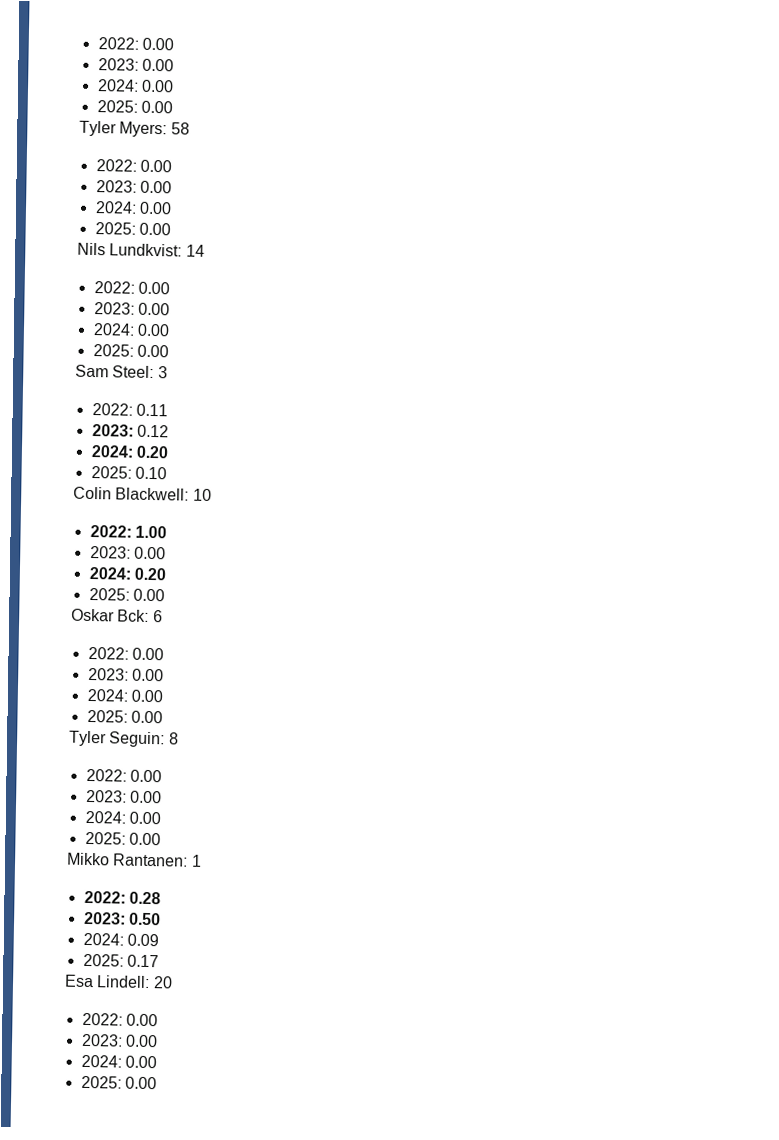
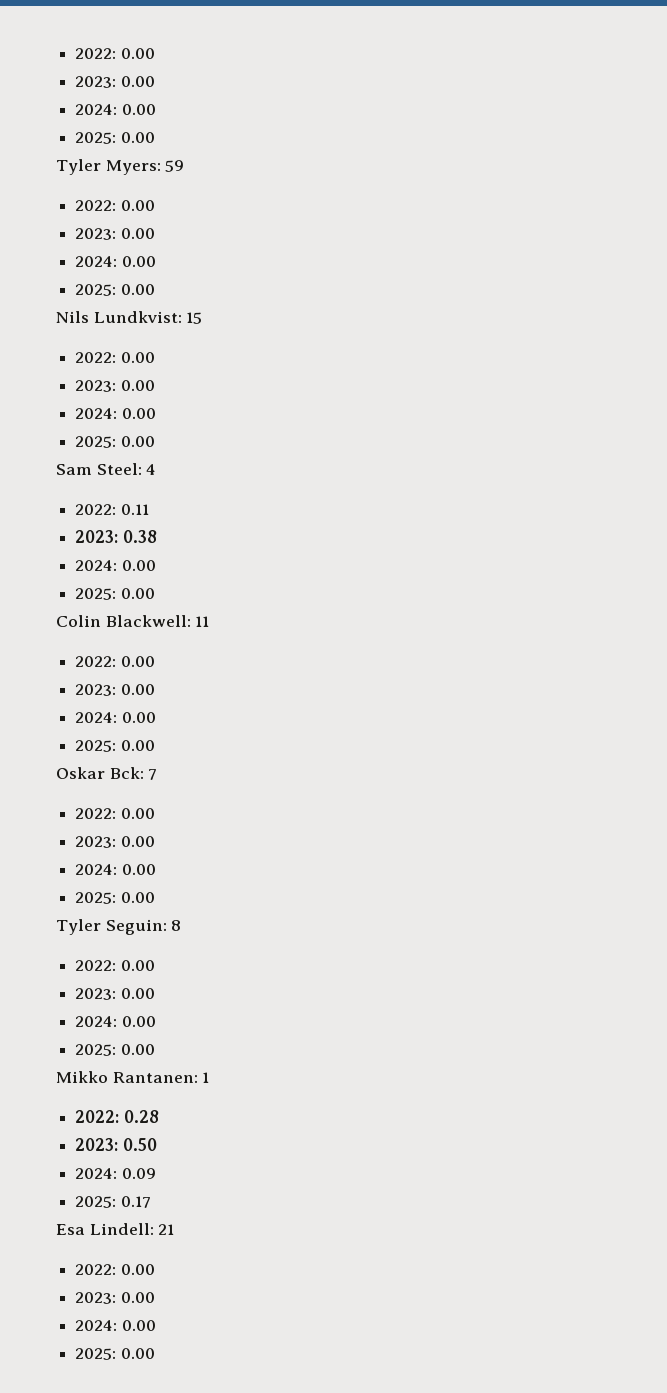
- Tyler Myers: 58
+ Tyler Myers: 59
- Nils Lundkvist: 14
+ Nils Lundkvist: 15
- Sam Steel: 3
+ Sam Steel: 4
- 2023: 0.12
- 2024: 0.20
- 2025: 0.10
+ 2023: 0.38
+ 2024: 0.00
+ 2025: 0.00
- Colin Blackwell: 10
- 2022: 1.00
+ Colin Blackwell: 11
+ 2022: 0.00
  2023: 0.00
- 2024: 0.20
+ 2024: 0.00
- Oskar Bck: 6
+ Oskar Bck: 7
- Esa Lindell: 20
+ Esa Lindell: 21

